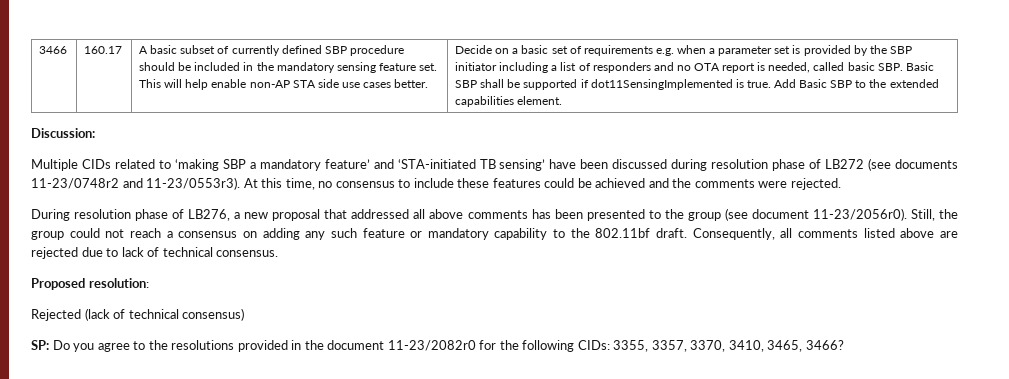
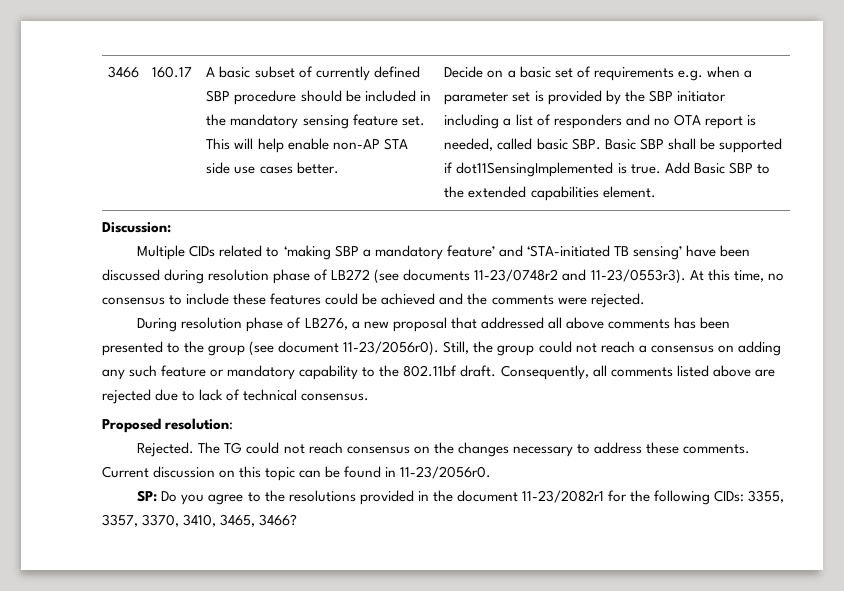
- Rejected (lack of technical consensus)
+ Rejected. The TG could not reach consensus on the changes necessary to address these comments. Current discussion on this topic can be found in 11-23/2056r0.
- SP: Do you agree to the resolutions provided in the document 11-23/2082r0 for the following CIDs: 3355, 3357, 3370, 3410, 3465, 3466?
+ SP: Do you agree to the resolutions provided in the document 11-23/2082r1 for the following CIDs: 3355, 3357, 3370, 3410, 3465, 3466?

